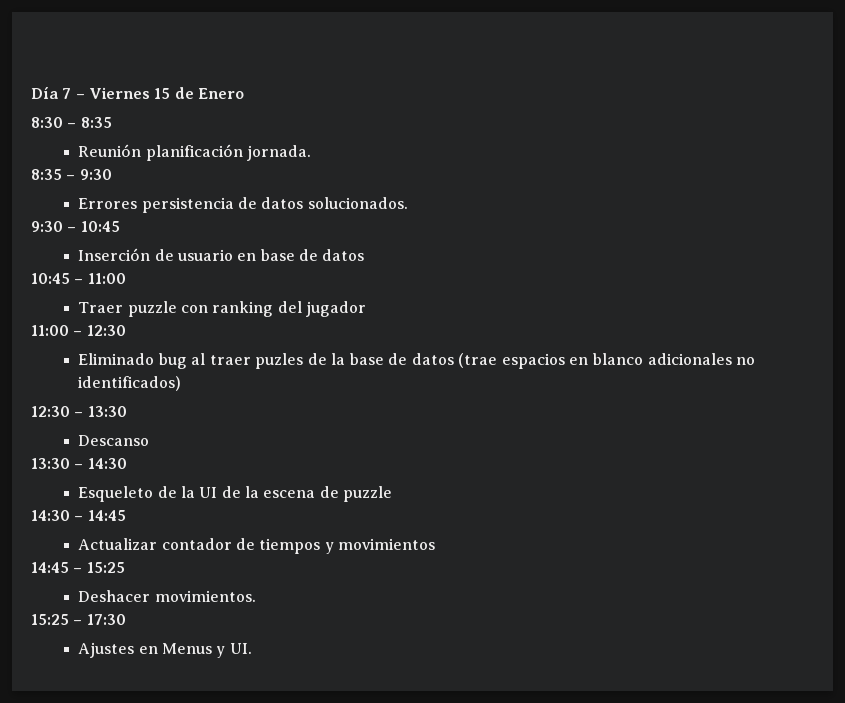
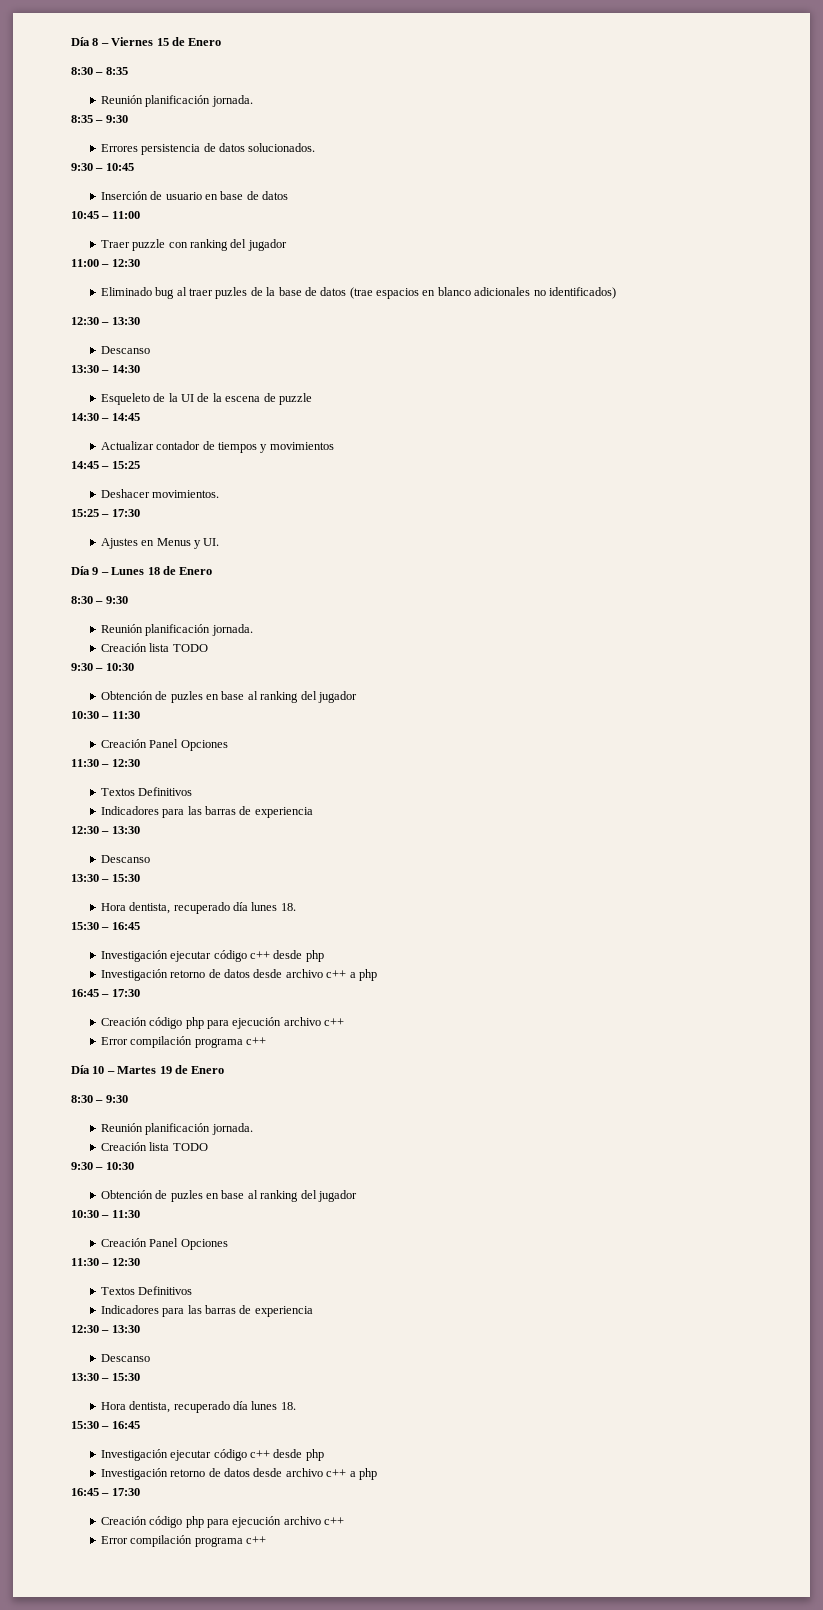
- Día 7 – Viernes 15 de Enero
+ Día 8 – Viernes 15 de Enero
+ Día 9 – Lunes 18 de Enero
+ 8:30 – 9:30
+ Reunión planificación jornada.
+ Creación lista TODO
+ 9:30 – 10:30
+ Obtención de puzles en base al ranking del jugador
+ 10:30 – 11:30
+ Creación Panel Opciones
+ 11:30 – 12:30
+ Textos Definitivos
+ Indicadores para las barras de experiencia
+ 12:30 – 13:30
+ Descanso
+ 13:30 – 15:30
+ Hora dentista, recuperado día lunes 18.
+ 15:30 – 16:45
+ Investigación ejecutar código c++ desde php
+ Investigación retorno de datos desde archivo c++ a php
+ 16:45 – 17:30
+ Creación código php para ejecución archivo c++
+ Error compilación programa c++
+ Día 10 – Martes 19 de Enero
+ 8:30 – 9:30
+ Reunión planificación jornada.
+ Creación lista TODO
+ 9:30 – 10:30
+ Obtención de puzles en base al ranking del jugador
+ 10:30 – 11:30
+ Creación Panel Opciones
+ 11:30 – 12:30
+ Textos Definitivos
+ Indicadores para las barras de experiencia
+ 12:30 – 13:30
+ Descanso
+ 13:30 – 15:30
+ Hora dentista, recuperado día lunes 18.
+ 15:30 – 16:45
+ Investigación ejecutar código c++ desde php
+ Investigación retorno de datos desde archivo c++ a php
+ 16:45 – 17:30
+ Creación código php para ejecución archivo c++
+ Error compilación programa c++

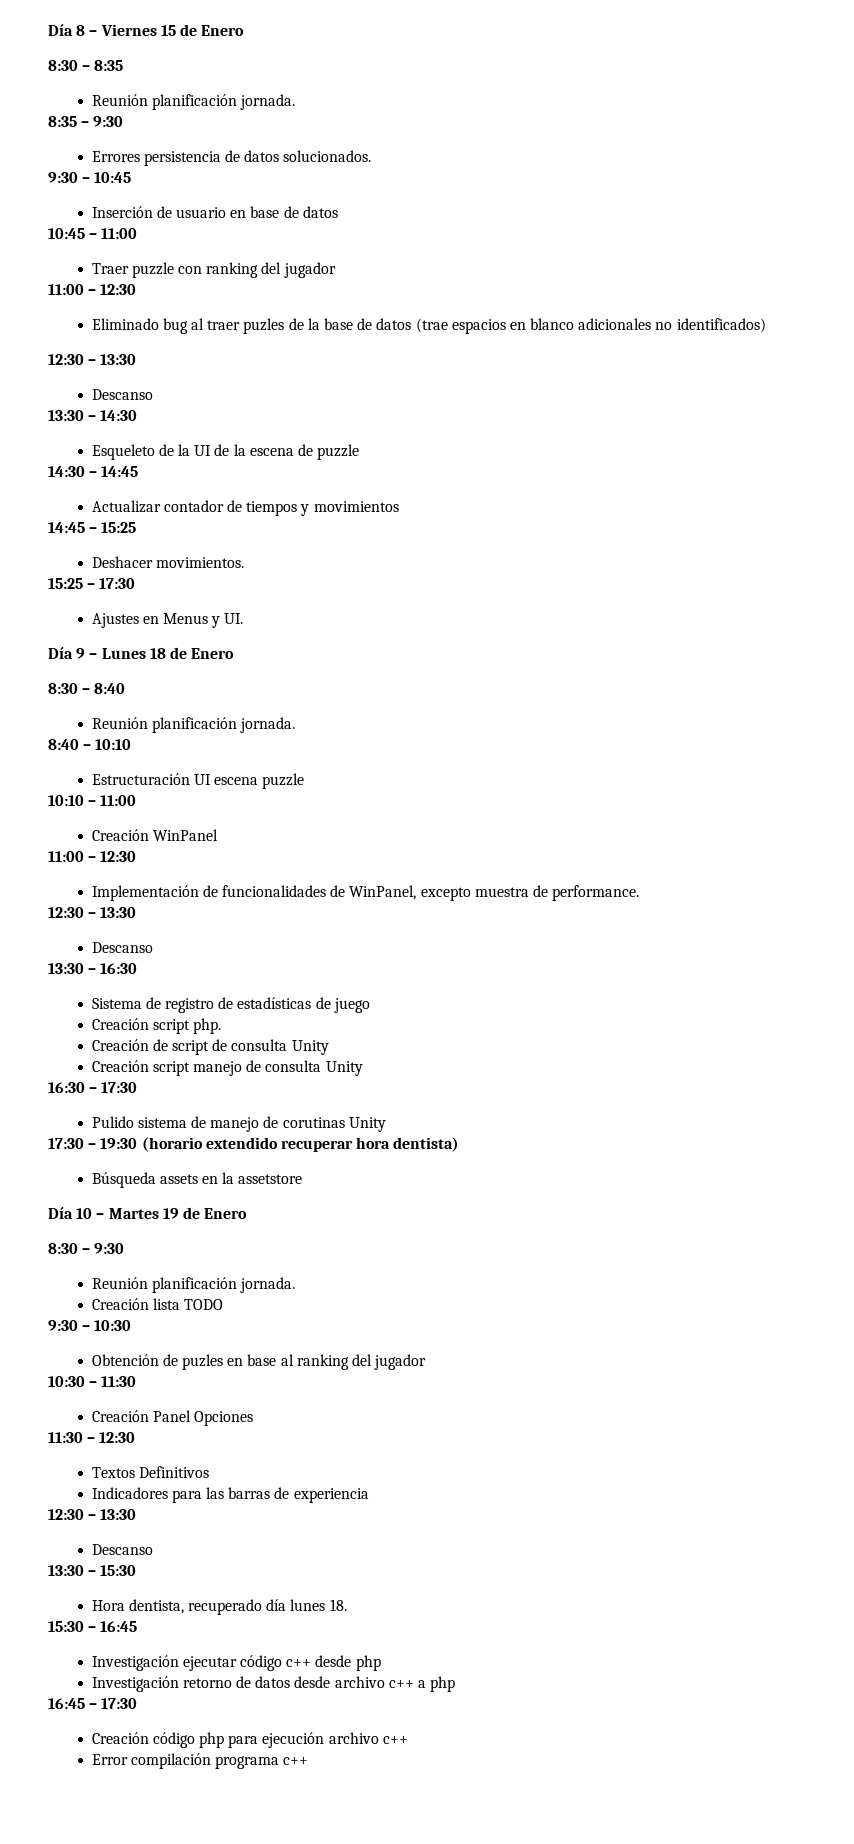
  Día 9 – Lunes 18 de Enero
- 8:30 – 9:30
+ 8:30 – 8:40
  Reunión planificación jornada.
- Creación lista TODO
- 9:30 – 10:30
- Obtención de puzles en base al ranking del jugador
- 10:30 – 11:30
- Creación Panel Opciones
- 11:30 – 12:30
- Textos Definitivos
- Indicadores para las barras de experiencia
+ 8:40 – 10:10
+ Estructuración UI escena puzzle
+ 10:10 – 11:00
+ Creación WinPanel
+ 11:00 – 12:30
+ Implementación de funcionalidades de WinPanel, excepto muestra de performance.
  12:30 – 13:30
  Descanso
- 13:30 – 15:30
- Hora dentista, recuperado día lunes 18.
- 15:30 – 16:45
- Investigación ejecutar código c++ desde php
- Investigación retorno de datos desde archivo c++ a php
- 16:45 – 17:30
- Creación código php para ejecución archivo c++
- Error compilación programa c++
+ 13:30 – 16:30
+ Sistema de registro de estadísticas de juego
+ Creación script php.
+ Creación de script de consulta Unity
+ Creación script manejo de consulta Unity
+ 16:30 – 17:30
+ Pulido sistema de manejo de corutinas Unity
+ 17:30 – 19:30 (horario extendido recuperar hora dentista)
+ Búsqueda assets en la assetstore

